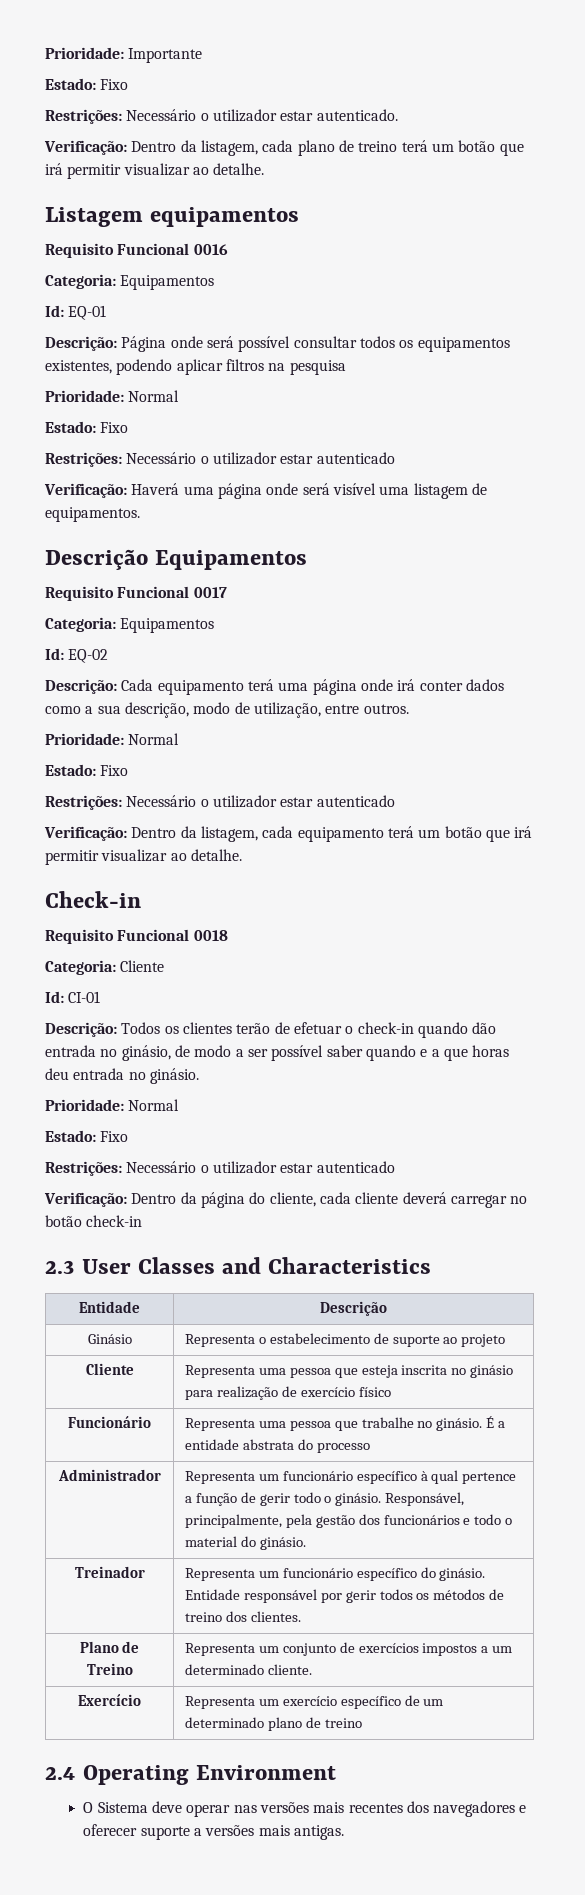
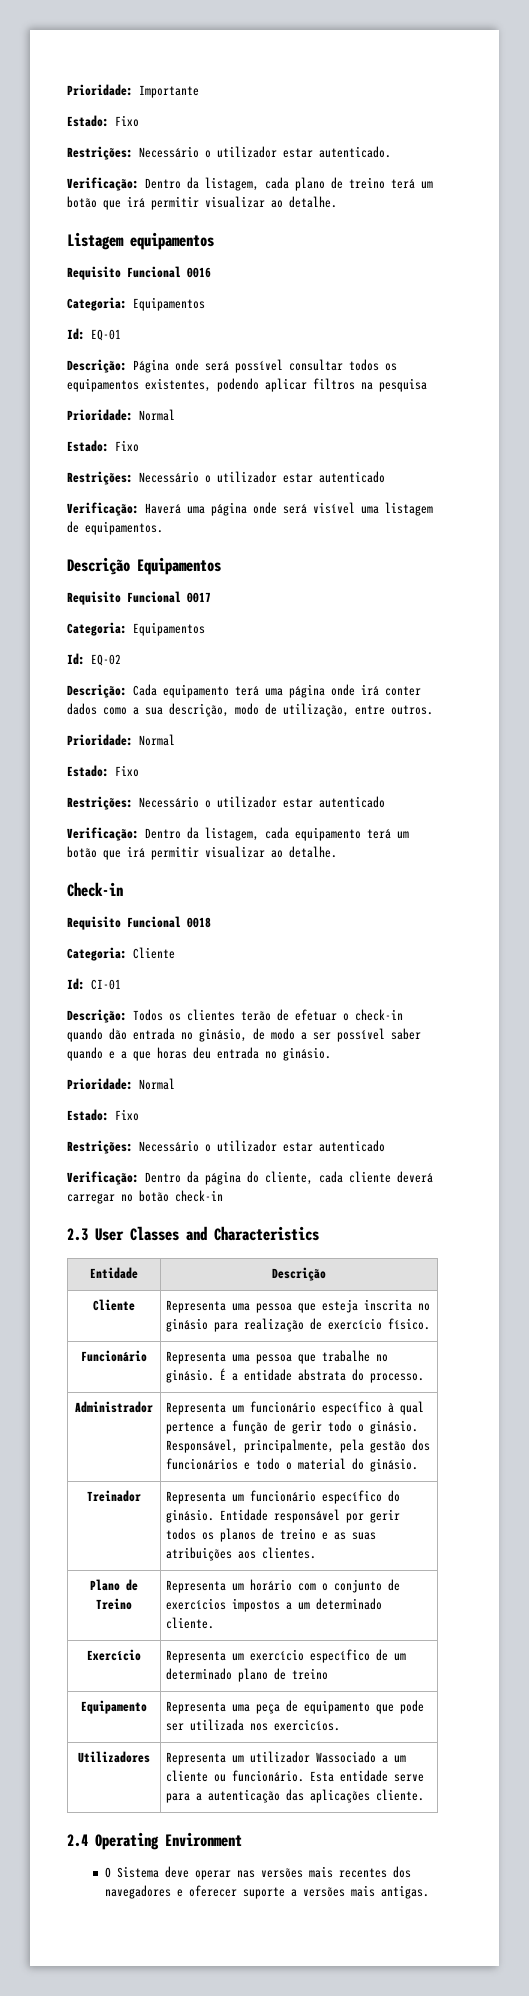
- Ginásio | Representa o estabelecimento de suporte ao projeto
- Cliente | Representa uma pessoa que esteja inscrita no ginásio para realização de exercício físico
+ Cliente | Representa uma pessoa que esteja inscrita no ginásio para realização de exercício físico.
- Funcionário | Representa uma pessoa que trabalhe no ginásio. É a entidade abstrata do processo
+ Funcionário | Representa uma pessoa que trabalhe no ginásio. É a entidade abstrata do processo.
- Treinador | Representa um funcionário específico do ginásio. Entidade responsável por gerir todos os métodos de treino dos clientes.
+ Treinador | Representa um funcionário específico do ginásio. Entidade responsável por gerir todos os planos de treino e as suas atribuições aos clientes.
- Plano de Treino | Representa um conjunto de exercícios impostos a um determinado cliente.
+ Plano de Treino | Representa um horário com o conjunto de exercícios impostos a um determinado cliente.
+ Equipamento | Representa uma peça de equipamento que pode ser utilizada nos exercicíos.
+ Utilizadores | Representa um utilizador Wassociado a um cliente ou funcionário. Esta entidade serve para a autenticação das aplicações cliente.

